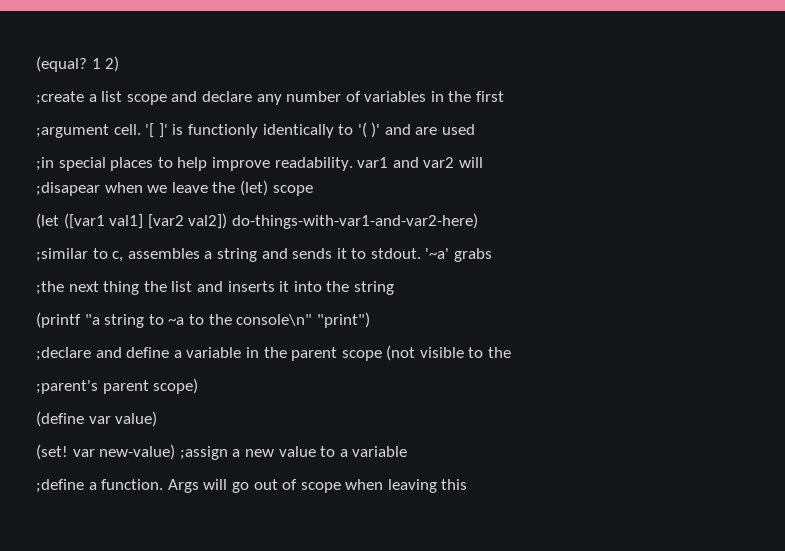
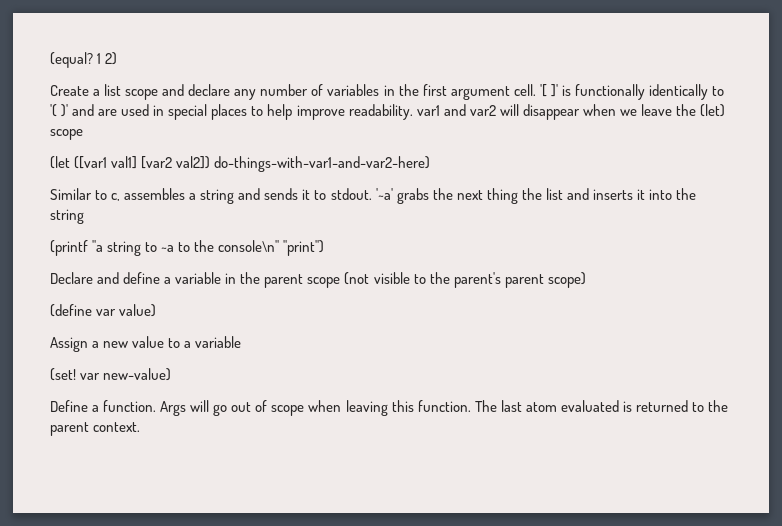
- ;create a list scope and declare any number of variables in the first
- ;argument cell.
+ Create a list scope and declare any number of variables in the first argument cell.
- '[ ]' is functionly identically to '( )' and are used
- ;in special places to help improve readability. var1 and var2 will
- ;disapear when we leave the (let) scope
+ '[ ]' is functionally identically to '( )' and are used in special places to help improve readability. var1 and var2 will disappear when we leave the (let) scope
- ;similar to c, assembles a string and sends it to stdout.
+ Similar to c, assembles a string and sends it to stdout.
- '~a' grabs
- ;the next thing the list and inserts it into the string
+ '~a' grabs the next thing the list and inserts it into the string
- ;declare and define a variable in the parent scope (not visible to the
- ;parent's parent scope)
+ Declare and define a variable in the parent scope (not visible to the parent's parent scope)
- (set! var new-value) ;assign a new value to a variable
+ Assign a new value to a variable
- ;define a function.
+ (set! var new-value)
+ Define a function.
- Args will go out of scope when leaving this
+ Args will go out of scope when leaving this function. The last atom evaluated is returned to the parent context.

